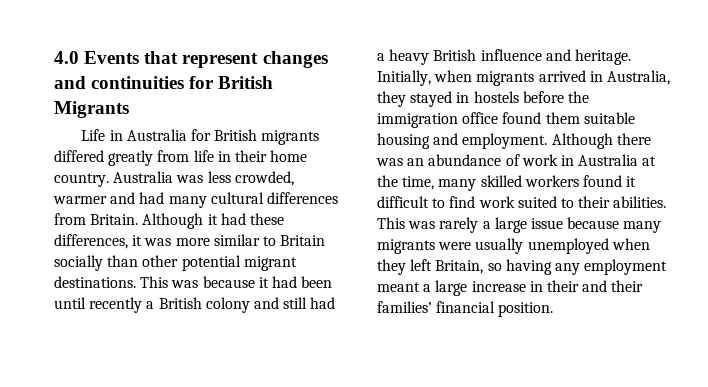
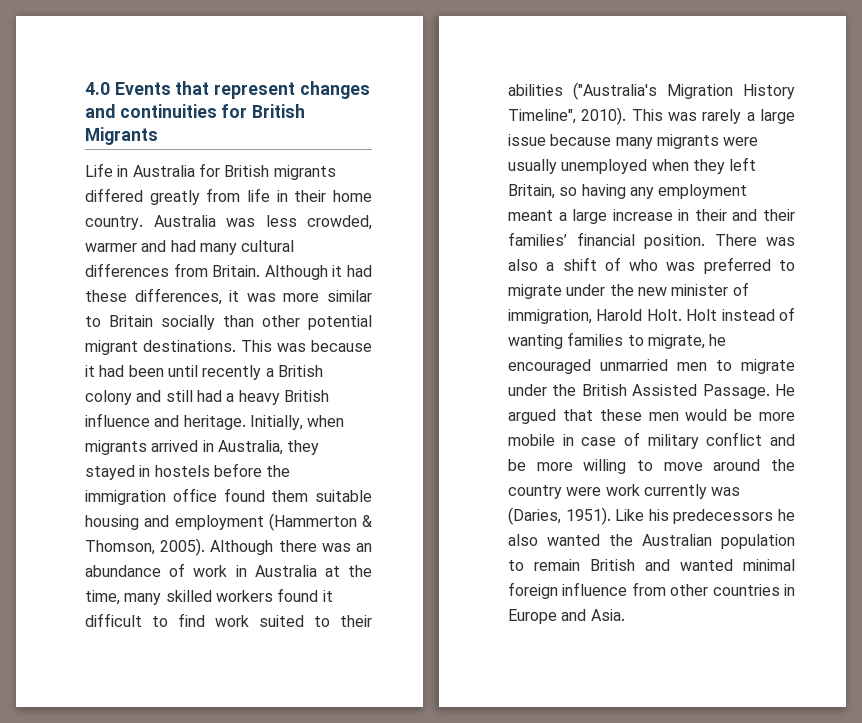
- Initially, when migrants arrived in Australia, they stayed in hostels before the immigration office found them suitable housing and employment.
+ Initially, when migrants arrived in Australia, they stayed in hostels before the immigration office found them suitable housing and employment (Hammerton & Thomson, 2005).
- Although there was an abundance of work in Australia at the time, many skilled workers found it difficult to find work suited to their abilities.
+ Although there was an abundance of work in Australia at the time, many skilled workers found it difficult to find work suited to their abilities ("Australia's Migration History Timeline", 2010).
+ There was also a shift of who was preferred to migrate under the new minister of immigration, Harold Holt. Holt instead of wanting families to migrate, he encouraged unmarried men to migrate under the British Assisted Passage. He argued that these men would be more mobile in case of military conflict and be more willing to move around the country were work currently was (Daries, 1951). Like his predecessors he also wanted the Australian population to remain British and wanted minimal foreign influence from other countries in Europe and Asia.

